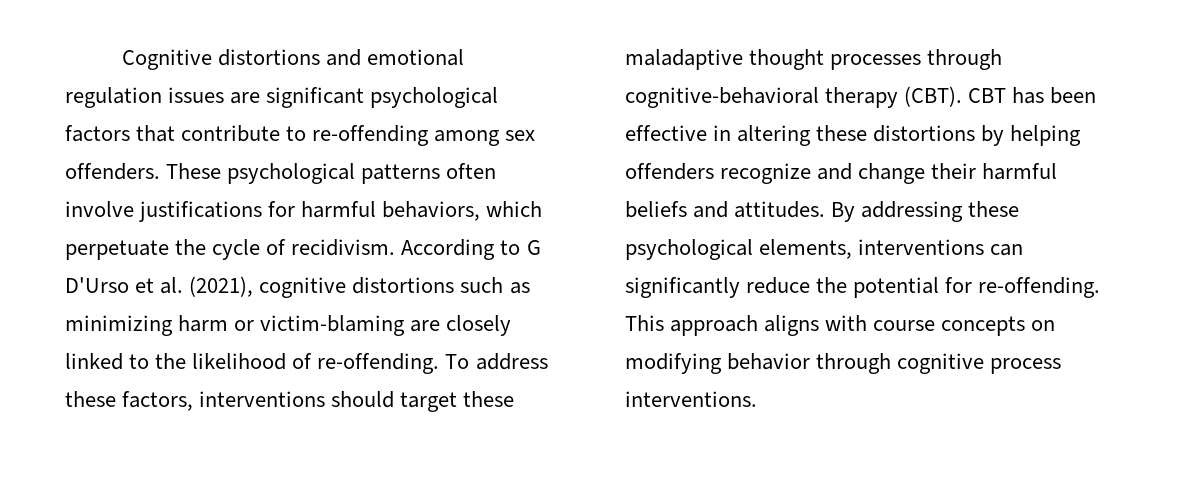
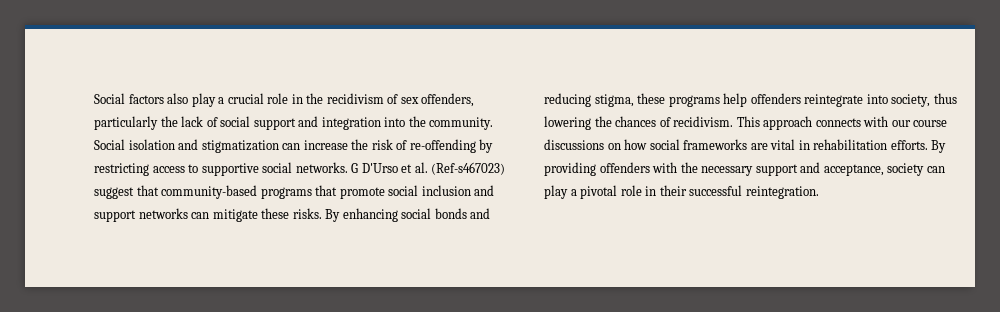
- Cognitive distortions and emotional regulation issues are significant psychological factors that contribute to re-offending among sex offenders. These psychological patterns often involve justifications for harmful behaviors, which perpetuate the cycle of recidivism. According to G D'Urso et al. (2021), cognitive distortions such as minimizing harm or victim-blaming are closely linked to the likelihood of re-offending. To address these factors, interventions should target these maladaptive thought processes through cognitive-behavioral therapy (CBT). CBT has been effective in altering these distortions by helping offenders recognize and change their harmful beliefs and attitudes. By addressing these psychological elements, interventions can significantly reduce the potential for re-offending. This approach aligns with course concepts on modifying behavior through cognitive process interventions.
+ Social factors also play a crucial role in the recidivism of sex offenders, particularly the lack of social support and integration into the community. Social isolation and stigmatization can increase the risk of re-offending by restricting access to supportive social networks. G D'Urso et al. (Ref-s467023) suggest that community-based programs that promote social inclusion and support networks can mitigate these risks. By enhancing social bonds and reducing stigma, these programs help offenders reintegrate into society, thus lowering the chances of recidivism. This approach connects with our course discussions on how social frameworks are vital in rehabilitation efforts. By providing offenders with the necessary support and acceptance, society can play a pivotal role in their successful reintegration.

